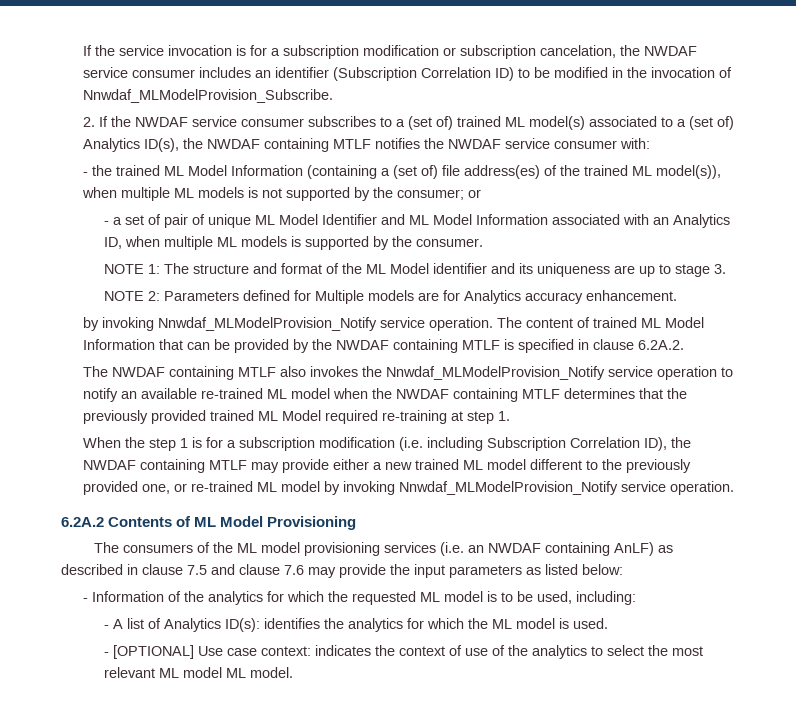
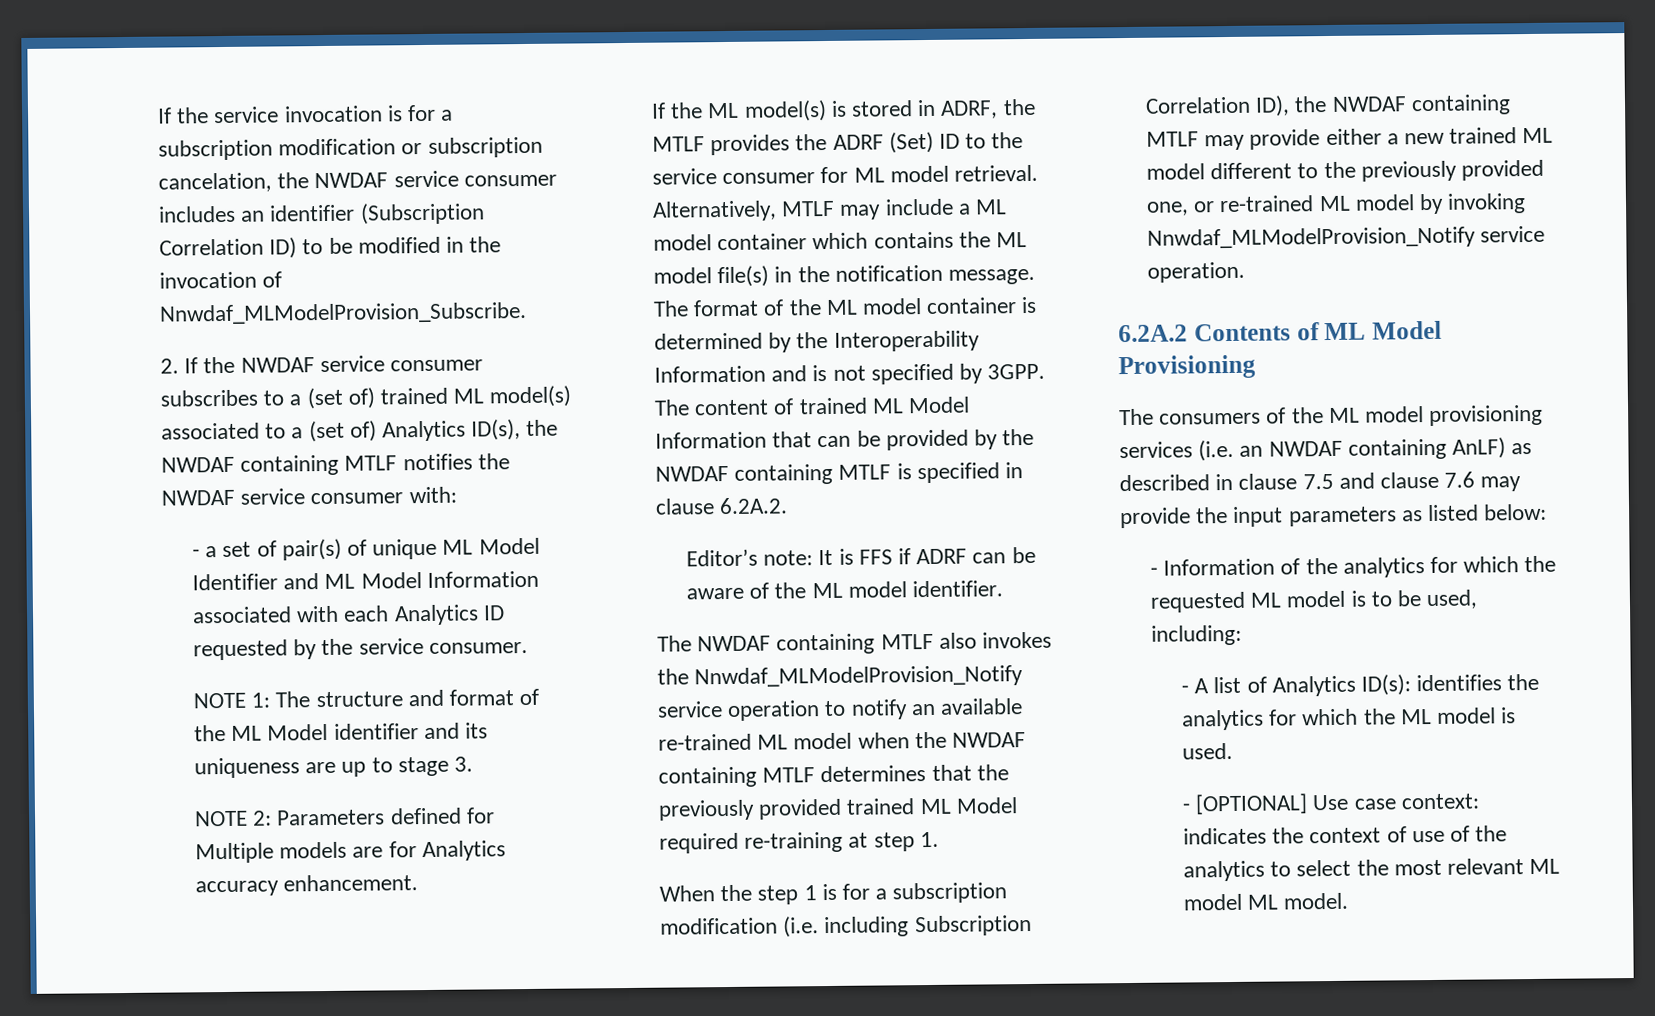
- - the trained ML Model Information (containing a (set of) file address(es) of the trained ML model(s)), when multiple ML models is not supported by the consumer; or
- - a set of pair of unique ML Model Identifier and ML Model Information associated with an Analytics ID, when multiple ML models is supported by the consumer.
+ - a set of pair(s) of unique ML Model Identifier and ML Model Information associated with each Analytics ID requested by the service consumer.
  NOTE 2: Parameters defined for Multiple models are for Analytics accuracy enhancement.
- by invoking Nnwdaf_MLModelProvision_Notify service operation.
+ If the ML model(s) is stored in ADRF, the MTLF provides the ADRF (Set) ID to the service consumer for ML model retrieval. Alternatively, MTLF may include a ML model container which contains the ML model file(s) in the notification message. The format of the ML model container is determined by the Interoperability Information and is not specified by 3GPP.
+ Editor’s note: It is FFS if ADRF can be aware of the ML model identifier.

